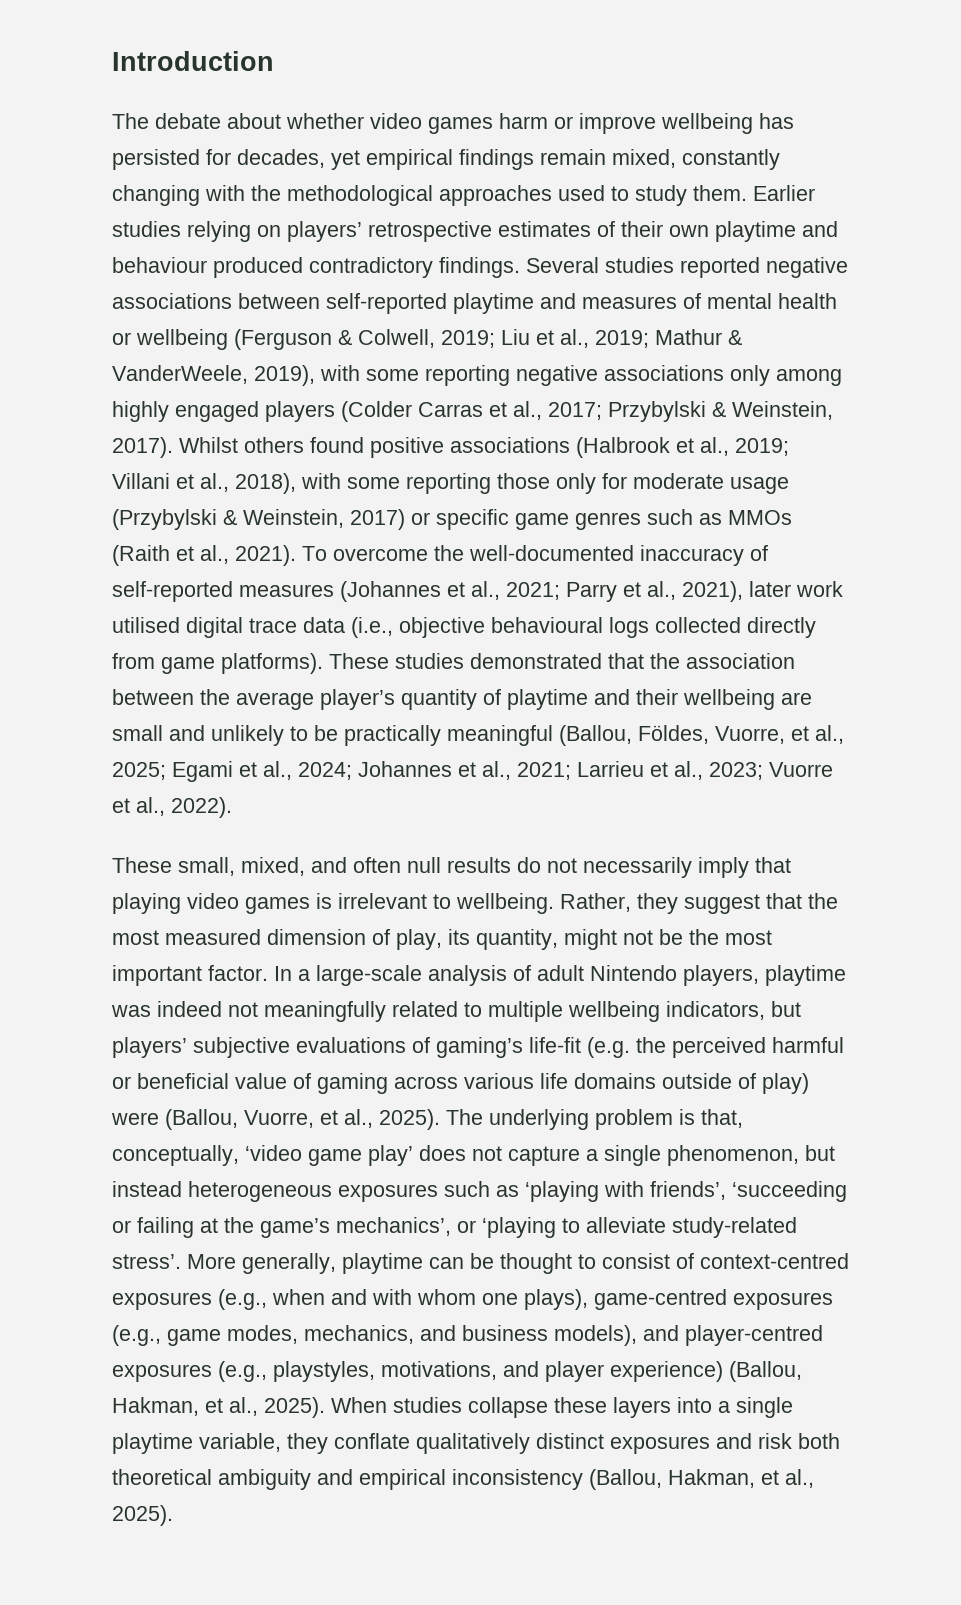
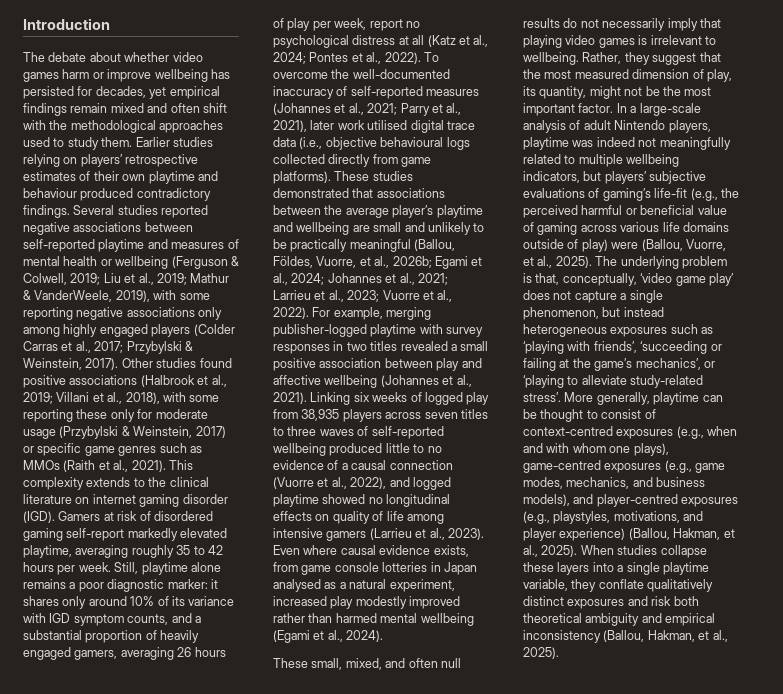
- The debate about whether video games harm or improve wellbeing has persisted for decades, yet empirical findings remain mixed, constantly changing with the methodological approaches used to study them.
+ The debate about whether video games harm or improve wellbeing has persisted for decades, yet empirical findings remain mixed and often shift with the methodological approaches used to study them.
- Whilst others found positive associations (Halbrook et al., 2019; Villani et al., 2018), with some reporting those only for moderate usage (Przybylski & Weinstein, 2017) or specific game genres such as MMOs (Raith et al., 2021).
+ Other studies found positive associations (Halbrook et al., 2019; Villani et al., 2018), with some reporting these only for moderate usage (Przybylski & Weinstein, 2017) or specific game genres such as MMOs (Raith et al., 2021).
+ This complexity extends to the clinical literature on internet gaming disorder (IGD). Gamers at risk of disordered gaming self-report markedly elevated playtime, averaging roughly 35 to 42 hours per week. Still, playtime alone remains a poor diagnostic marker: it shares only around 10% of its variance with IGD symptom counts, and a substantial proportion of heavily engaged gamers, averaging 26 hours of play per week, report no psychological distress at all (Katz et al., 2024; Pontes et al., 2022).
- These studies demonstrated that the association between the average player’s quantity of playtime and their wellbeing are small and unlikely to be practically meaningful (Ballou, Földes, Vuorre, et al., 2025; Egami et al., 2024; Johannes et al., 2021; Larrieu et al., 2023; Vuorre et al., 2022).
+ These studies demonstrated that associations between the average player’s playtime and wellbeing are small and unlikely to be practically meaningful (Ballou, Földes, Vuorre, et al., 2026b; Egami et al., 2024; Johannes et al., 2021; Larrieu et al., 2023; Vuorre et al., 2022). For example, merging publisher-logged playtime with survey responses in two titles revealed a small positive association between play and affective wellbeing (Johannes et al., 2021). Linking six weeks of logged play from 38,935 players across seven titles to three waves of self-reported wellbeing produced little to no evidence of a causal connection (Vuorre et al., 2022), and logged playtime showed no longitudinal effects on quality of life among intensive gamers (Larrieu et al., 2023). Even where causal evidence exists, from game console lotteries in Japan analysed as a natural experiment, increased play modestly improved rather than harmed mental wellbeing (Egami et al., 2024).
- In a large-scale analysis of adult Nintendo players, playtime was indeed not meaningfully related to multiple wellbeing indicators, but players’ subjective evaluations of gaming’s life-fit (e.g. the perceived harmful or beneficial value of gaming across various life domains outside of play) were (Ballou, Vuorre, et al., 2025).
+ In a large-scale analysis of adult Nintendo players, playtime was indeed not meaningfully related to multiple wellbeing indicators, but players’ subjective evaluations of gaming’s life-fit (e.g., the perceived harmful or beneficial value of gaming across various life domains outside of play) were (Ballou, Vuorre, et al., 2025).

